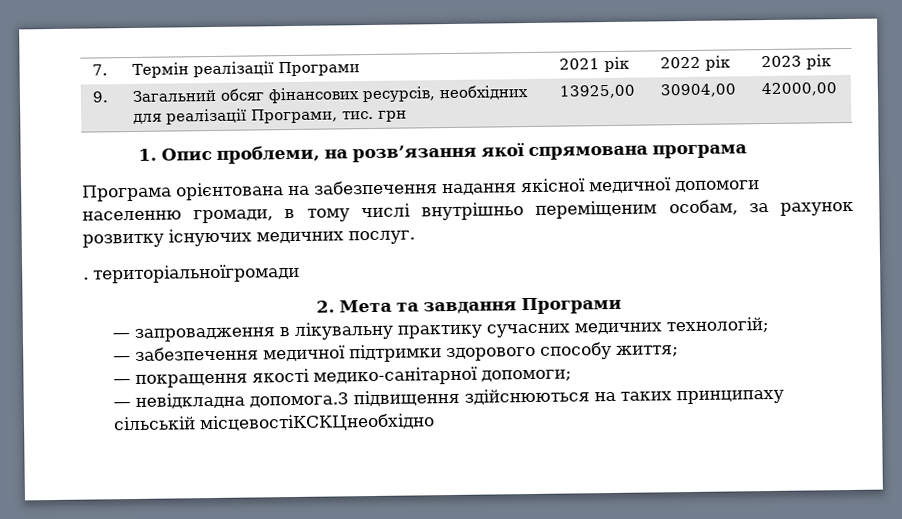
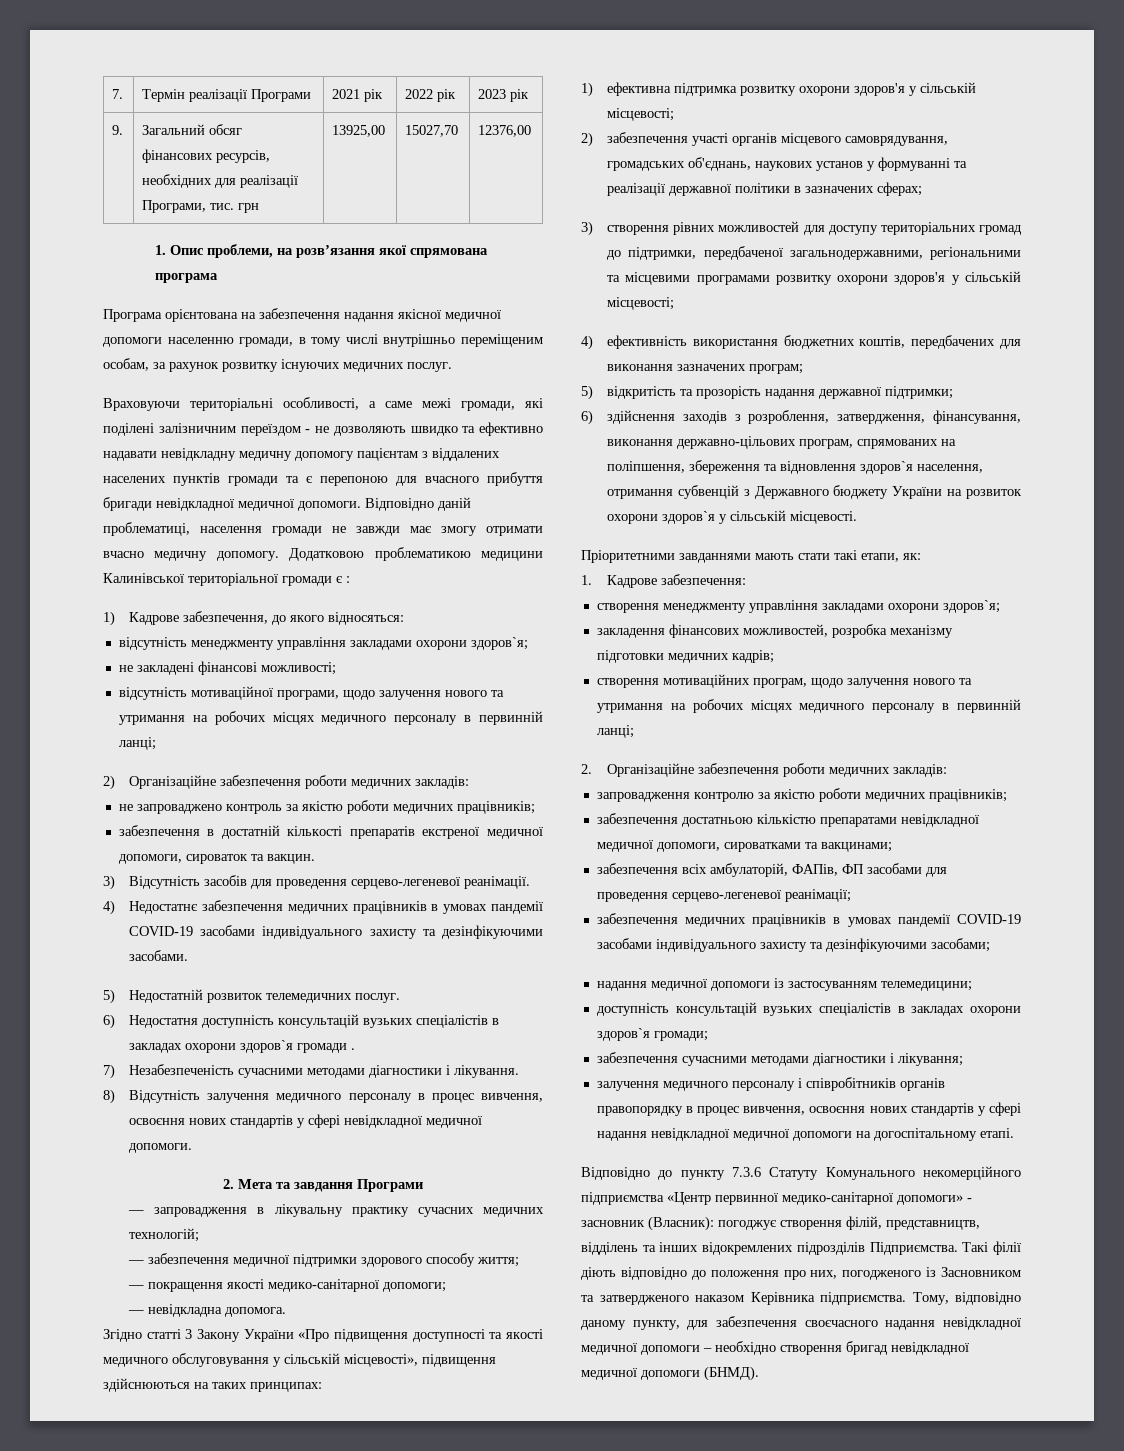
- 9. | Загальний обсяг фінансових ресурсів, необхідних для реалізації Програми, тис. грн | 13925,00 | 30904,00 | 42000,00
+ 9. | Загальний обсяг фінансових ресурсів, необхідних для реалізації Програми, тис. грн | 13925,00 | 15027,70 | 12376,00
- . територіальноїгромади
+ Враховуючи територіальні особливості, а саме межі громади, які поділені залізничним переїздом - не дозволяють швидко та ефективно надавати невідкладну медичну допомогу пацієнтам з віддалених населених пунктів громади та є перепоною для вчасного прибуття бригади невідкладної медичної допомоги. Відповідно даній проблематиці, населення громади не завжди має змогу отримати вчасно медичну допомогу. Додатковою проблематикою медицини Калинівської територіальної громади є :
+ 1) Кадрове забезпечення, до якого відносяться:
+ відсутність менеджменту управління закладами охорони здоров`я;
+ не закладені фінансові можливості;
+ відсутність мотиваційної програми, щодо залучення нового та утримання на робочих місцях медичного персоналу в первинній ланці;
+ 2) Організаційне забезпечення роботи медичних закладів:
+ не запроваджено контроль за якістю роботи медичних працівників;
+ забезпечення в достатній кількості препаратів екстреної медичної допомоги, сироваток та вакцин.
+ 3) Відсутність засобів для проведення серцево-легеневої реанімації.
+ 4) Недостатнє забезпечення медичних працівників в умовах пандемії COVID-19 засобами індивідуального захисту та дезінфікуючими засобами.
+ 5) Недостатній розвиток телемедичних послуг.
+ 6) Недостатня доступність консультацій вузьких спеціалістів в закладах охорони здоров`я громади .
+ 7) Незабезпеченість сучасними методами діагностики і лікування.
+ 8) Відсутність залучення медичного персоналу в процес вивчення, освоєння нових стандартів у сфері невідкладної медичної допомоги.
- — невідкладна допомога.3 підвищення здійснюються на таких принципаху сільській місцевостіКСКЦнеобхідно
+ — невідкладна допомога.
+ Згідно статті 3 Закону України «Про підвищення доступності та якості медичного обслуговування у сільській місцевості», підвищення здійснюються на таких принципах:
+ 1) ефективна підтримка розвитку охорони здоров'я у сільській місцевості;
+ 2) забезпечення участі органів місцевого самоврядування, громадських об'єднань, наукових установ у формуванні та реалізації державної політики в зазначених сферах;
+ 3) створення рівних можливостей для доступу територіальних громад до підтримки, передбаченої загальнодержавними, регіональними та місцевими програмами розвитку охорони здоров'я у сільській місцевості;
+ 4) ефективність використання бюджетних коштів, передбачених для виконання зазначених програм;
+ 5) відкритість та прозорість надання державної підтримки;
+ 6) здійснення заходів з розроблення, затвердження, фінансування, виконання державно-цільових програм, спрямованих на поліпшення, збереження та відновлення здоров`я населення, отримання субвенцій з Державного бюджету України на розвиток охорони здоров`я у сільській місцевості.
+ Пріоритетними завданнями мають стати такі етапи, як:
+ 1. Кадрове забезпечення:
+ створення менеджменту управління закладами охорони здоров`я;
+ закладення фінансових можливостей, розробка механізму підготовки медичних кадрів;
+ створення мотиваційних програм, щодо залучення нового та утримання на робочих місцях медичного персоналу в первинній ланці;
+ 2. Організаційне забезпечення роботи медичних закладів:
+ запровадження контролю за якістю роботи медичних працівників;
+ забезпечення достатньою кількістю препаратами невідкладної медичної допомоги, сироватками та вакцинами;
+ забезпечення всіх амбулаторій, ФАПів, ФП засобами для проведення серцево-легеневої реанімації;
+ забезпечення медичних працівників в умовах пандемії COVID-19 засобами індивідуального захисту та дезінфікуючими засобами;
+ надання медичної допомоги із застосуванням телемедицини;
+ доступність консультацій вузьких спеціалістів в закладах охорони здоров`я громади;
+ забезпечення сучасними методами діагностики і лікування;
+ залучення медичного персоналу і співробітників органів правопорядку в процес вивчення, освоєння нових стандартів у сфері надання невідкладної медичної допомоги на догоспітальному етапі.
+ Відповідно до пункту 7.3.6 Статуту Комунального некомерційного підприємства «Центр первинної медико-санітарної допомоги» - засновник (Власник): погоджує створення філій, представництв, відділень та інших відокремлених підрозділів Підприємства. Такі філії діють відповідно до положення про них, погодженого із Засновником та затвердженого наказом Керівника підприємства. Тому, відповідно даному пункту, для забезпечення своєчасного надання невідкладної медичної допомоги – необхідно створення бригад невідкладної медичної допомоги (БНМД).

